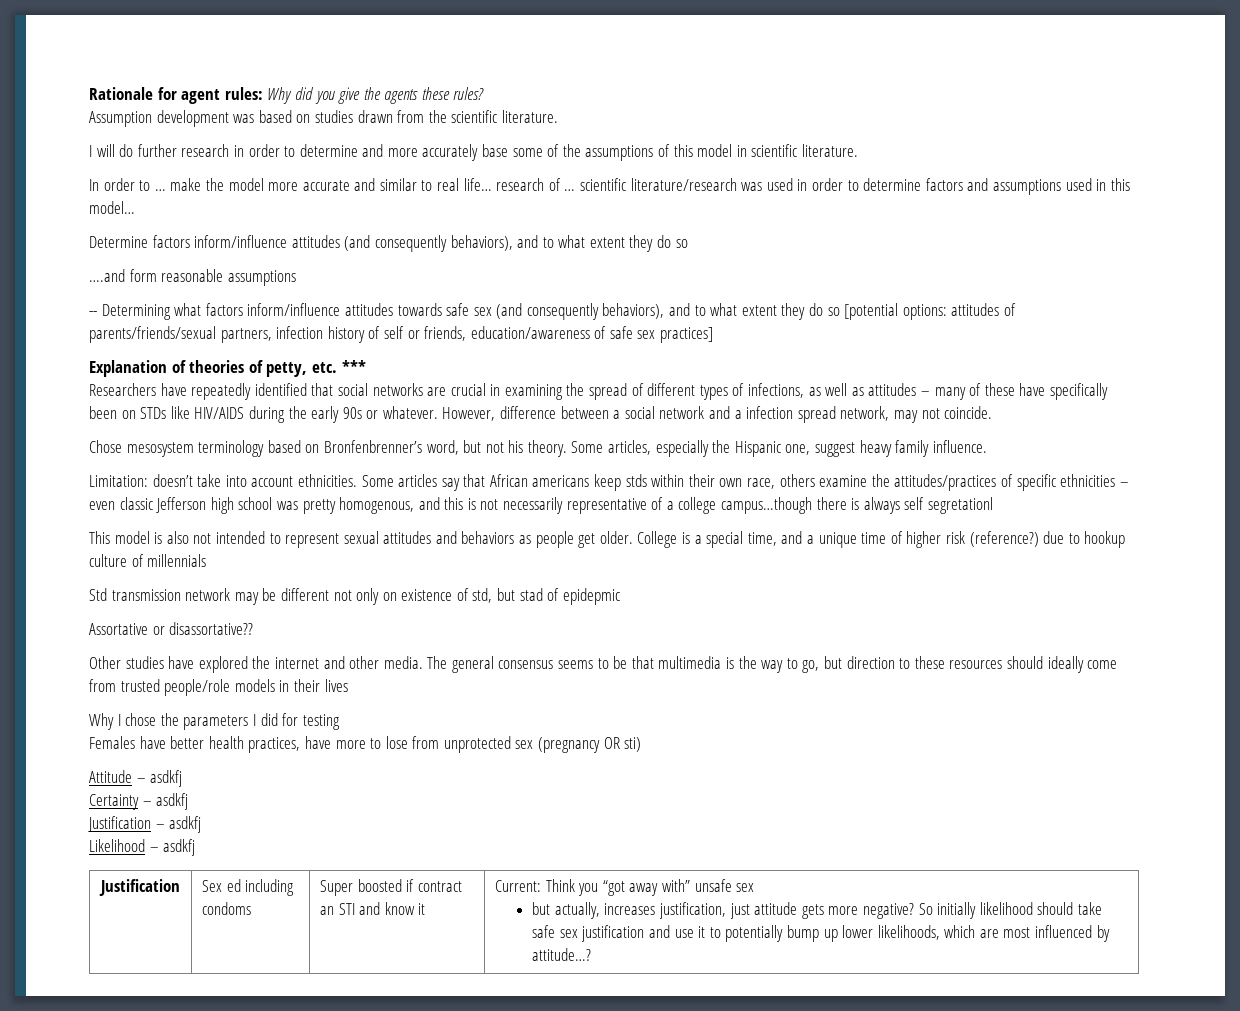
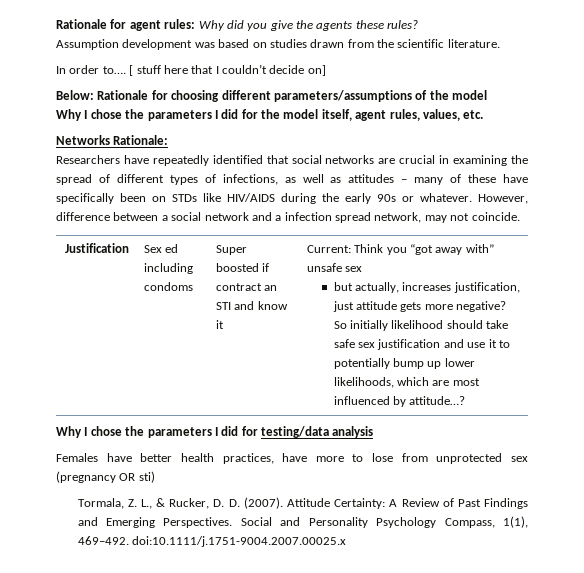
- I will do further research in order to determine and more accurately base some of the assumptions of this model in scientific literature.
- In order to … make the model more accurate and similar to real life… research of … scientific literature/research was used in order to determine factors and assumptions used in this model…
- Determine factors inform/influence attitudes (and consequently behaviors), and to what extent they do so
- ….and form reasonable assumptions
- -- Determining what factors inform/influence attitudes towards safe sex (and consequently behaviors), and to what extent they do so [potential options: attitudes of parents/friends/sexual partners, infection history of self or friends, education/awareness of safe sex practices]
- Explanation of theories of petty, etc. ***
+ In order to…. [ stuff here that I couldn’t decide on]
+ Below: Rationale for choosing different parameters/assumptions of the model
+ Why I chose the parameters I did for the model itself, agent rules, values, etc.
+ Networks Rationale:
- Chose mesosystem terminology based on Bronfenbrenner’s word, but not his theory. Some articles, especially the Hispanic one, suggest heavy family influence.
- Limitation: doesn’t take into account ethnicities. Some articles say that African americans keep stds within their own race, others examine the attitudes/practices of specific ethnicities – even classic Jefferson high school was pretty homogenous, and this is not necessarily representative of a college campus…though there is always self segretationl
- This model is also not intended to represent sexual attitudes and behaviors as people get older. College is a special time, and a unique time of higher risk (reference?) due to hookup culture of millennials
- Std transmission network may be different not only on existence of std, but stad of epidepmic
- Assortative or disassortative??
- Other studies have explored the internet and other media. The general consensus seems to be that multimedia is the way to go, but direction to these resources should ideally come from trusted people/role models in their lives
- Why I chose the parameters I did for testing
- Females have better health practices, have more to lose from unprotected sex (pregnancy OR sti)
- Attitude – asdkfj
- Certainty – asdkfj
- Justification – asdkfj
- Likelihood – asdkfj
+ Why I chose the parameters I did for testing/data analysis
+ Females have better health practices, have more to lose from unprotected sex (pregnancy OR sti)
+ Tormala, Z. L., & Rucker, D. D. (2007). Attitude Certainty: A Review of Past Findings and Emerging Perspectives. Social and Personality Psychology Compass, 1(1), 469–492. doi:10.1111/j.1751-9004.2007.00025.x

